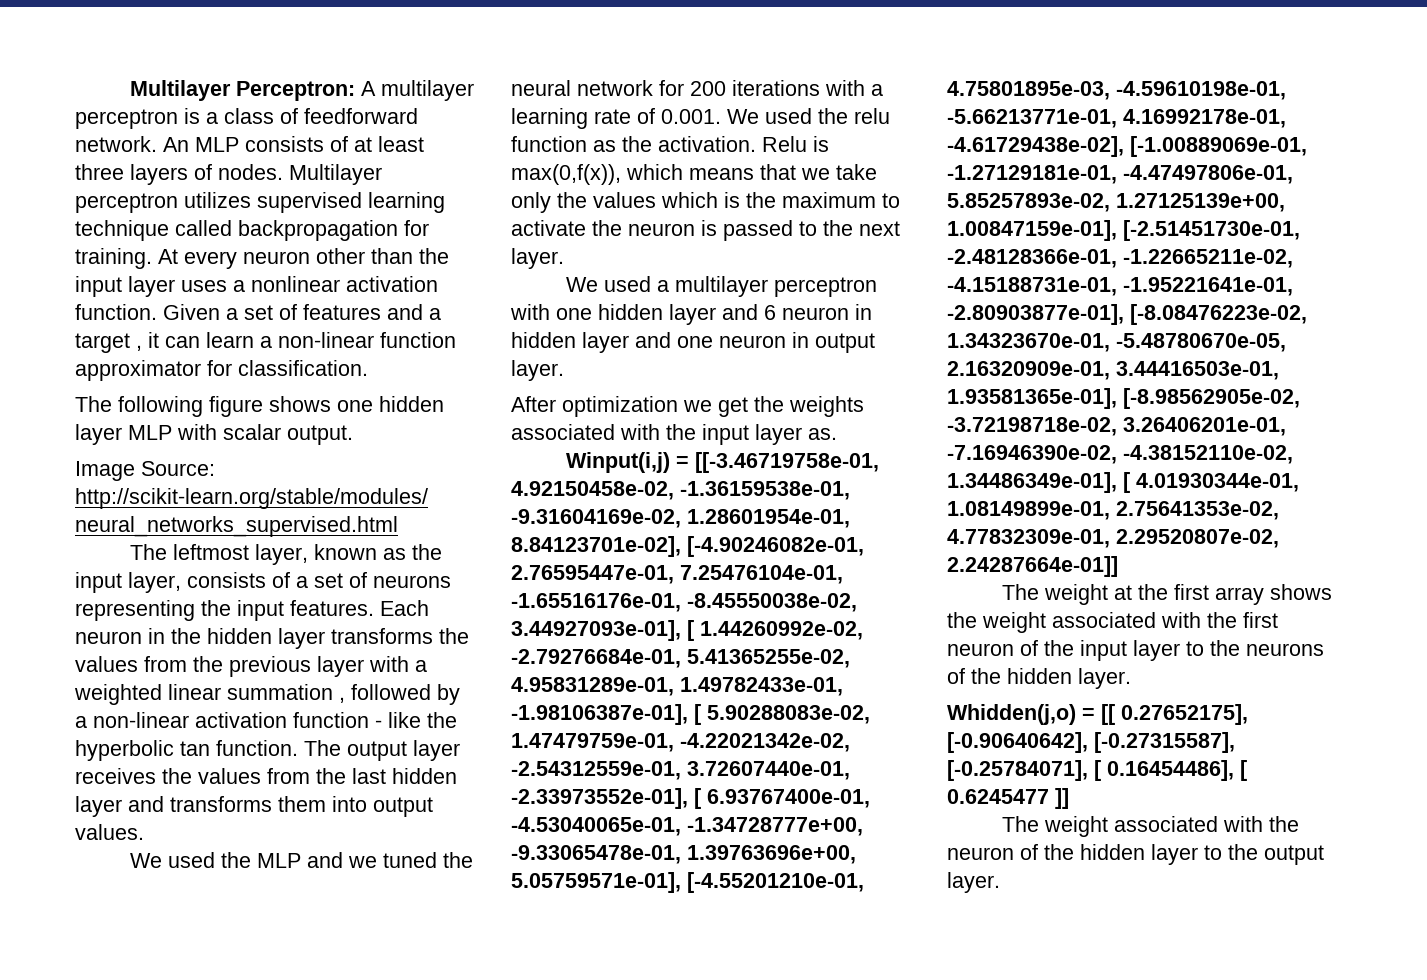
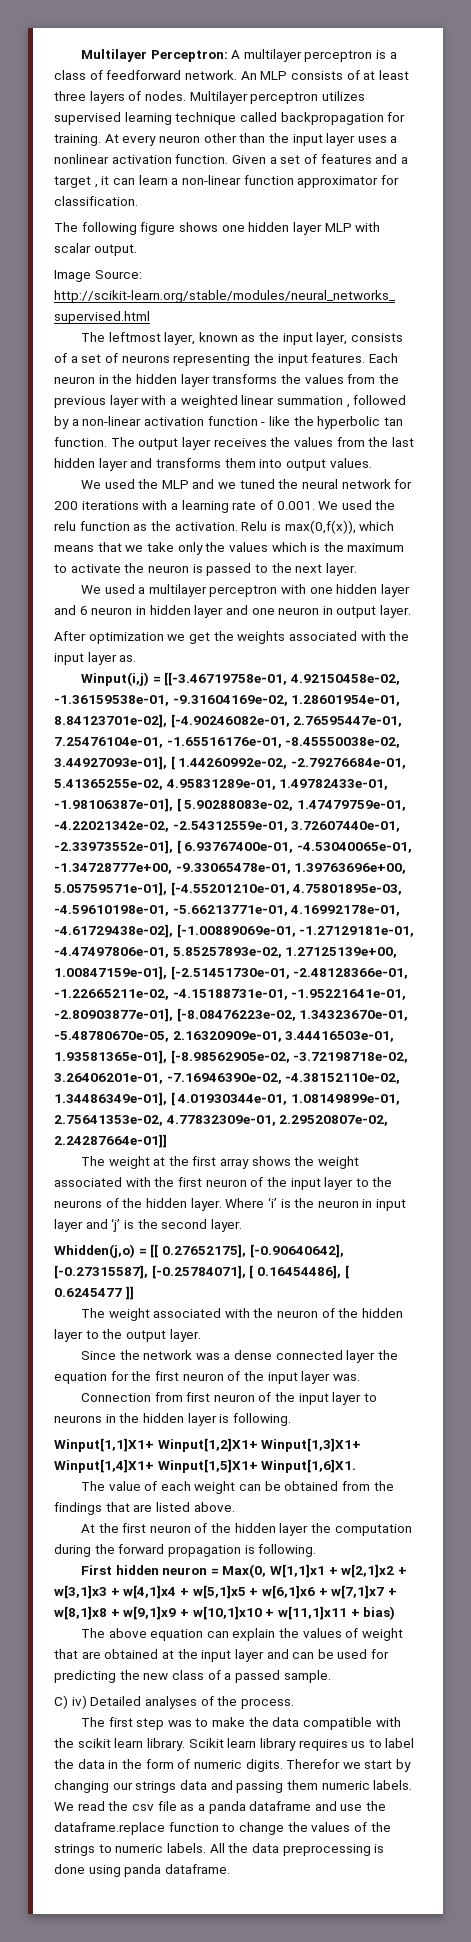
+ Where ‘i’ is the neuron in input layer and ‘j’ is the second layer.
+ Since the network was a dense connected layer the equation for the first neuron of the input layer was.
+ Connection from first neuron of the input layer to neurons in the hidden layer is following.
+ Winput[1,1]X1+ Winput[1,2]X1+ Winput[1,3]X1+ Winput[1,4]X1+ Winput[1,5]X1+ Winput[1,6]X1.
+ The value of each weight can be obtained from the findings that are listed above.
+ At the first neuron of the hidden layer the computation during the forward propagation is following.
+ First hidden neuron = Max(0, W[1,1]x1 + w[2,1]x2 + w[3,1]x3 + w[4,1]x4 + w[5,1]x5 + w[6,1]x6 + w[7,1]x7 + w[8,1]x8 + w[9,1]x9 + w[10,1]x10 + w[11,1]x11 + bias)
+ The above equation can explain the values of weight that are obtained at the input layer and can be used for predicting the new class of a passed sample.
+ C) iv) Detailed analyses of the process.
+ The first step was to make the data compatible with the scikit learn library. Scikit learn library requires us to label the data in the form of numeric digits. Therefor we start by changing our strings data and passing them numeric labels. We read the csv file as a panda dataframe and use the dataframe.replace function to change the values of the strings to numeric labels. All the data preprocessing is done using panda dataframe.

